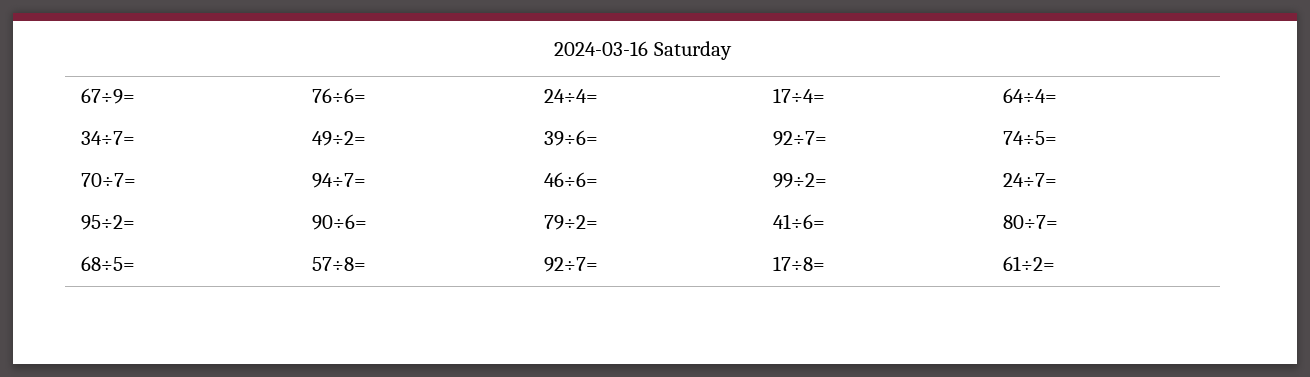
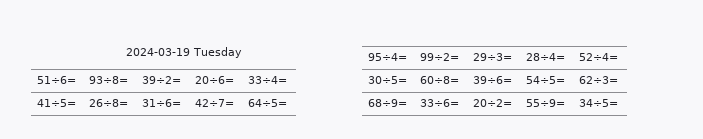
- 2024-03-16 Saturday
- 67÷9= | 76÷6= | 24÷4= | 17÷4= | 64÷4=
- 34÷7= | 49÷2= | 39÷6= | 92÷7= | 74÷5=
- 70÷7= | 94÷7= | 46÷6= | 99÷2= | 24÷7=
- 95÷2= | 90÷6= | 79÷2= | 41÷6= | 80÷7=
- 68÷5= | 57÷8= | 92÷7= | 17÷8= | 61÷2=
+ 2024-03-19 Tuesday
+ 51÷6= | 93÷8= | 39÷2= | 20÷6= | 33÷4=
+ 41÷5= | 26÷8= | 31÷6= | 42÷7= | 64÷5=
+ 95÷4= | 99÷2= | 29÷3= | 28÷4= | 52÷4=
+ 30÷5= | 60÷8= | 39÷6= | 54÷5= | 62÷3=
+ 68÷9= | 33÷6= | 20÷2= | 55÷9= | 34÷5=

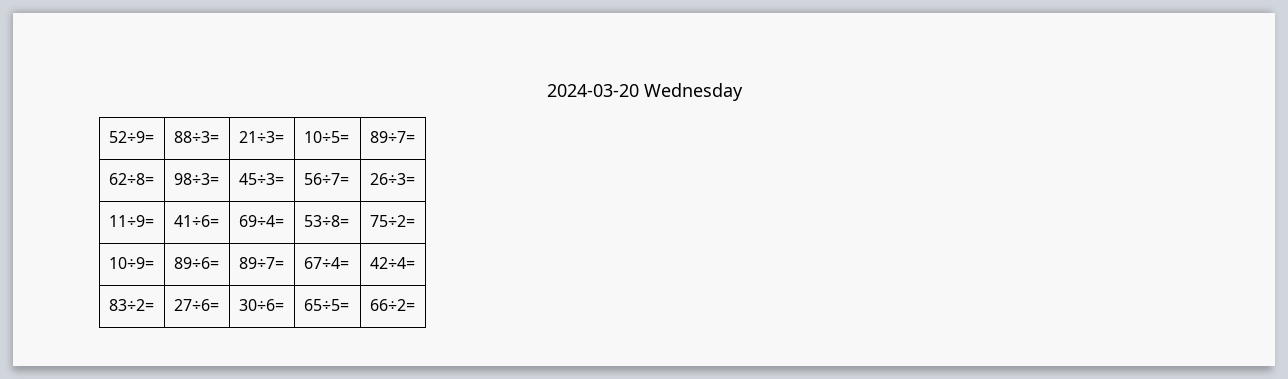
- 2024-03-19 Tuesday
- 51÷6= | 93÷8= | 39÷2= | 20÷6= | 33÷4=
- 41÷5= | 26÷8= | 31÷6= | 42÷7= | 64÷5=
- 95÷4= | 99÷2= | 29÷3= | 28÷4= | 52÷4=
- 30÷5= | 60÷8= | 39÷6= | 54÷5= | 62÷3=
- 68÷9= | 33÷6= | 20÷2= | 55÷9= | 34÷5=
+ 2024-03-20 Wednesday
+ 52÷9= | 88÷3= | 21÷3= | 10÷5= | 89÷7=
+ 62÷8= | 98÷3= | 45÷3= | 56÷7= | 26÷3=
+ 11÷9= | 41÷6= | 69÷4= | 53÷8= | 75÷2=
+ 10÷9= | 89÷6= | 89÷7= | 67÷4= | 42÷4=
+ 83÷2= | 27÷6= | 30÷6= | 65÷5= | 66÷2=

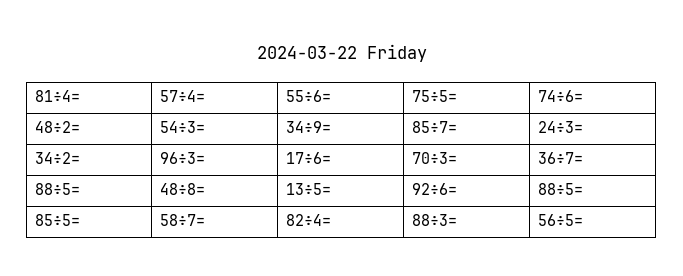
- 2024-03-20 Wednesday
- 52÷9= | 88÷3= | 21÷3= | 10÷5= | 89÷7=
- 62÷8= | 98÷3= | 45÷3= | 56÷7= | 26÷3=
- 11÷9= | 41÷6= | 69÷4= | 53÷8= | 75÷2=
- 10÷9= | 89÷6= | 89÷7= | 67÷4= | 42÷4=
- 83÷2= | 27÷6= | 30÷6= | 65÷5= | 66÷2=
+ 2024-03-22 Friday
+ 81÷4= | 57÷4= | 55÷6= | 75÷5= | 74÷6=
+ 48÷2= | 54÷3= | 34÷9= | 85÷7= | 24÷3=
+ 34÷2= | 96÷3= | 17÷6= | 70÷3= | 36÷7=
+ 88÷5= | 48÷8= | 13÷5= | 92÷6= | 88÷5=
+ 85÷5= | 58÷7= | 82÷4= | 88÷3= | 56÷5=

